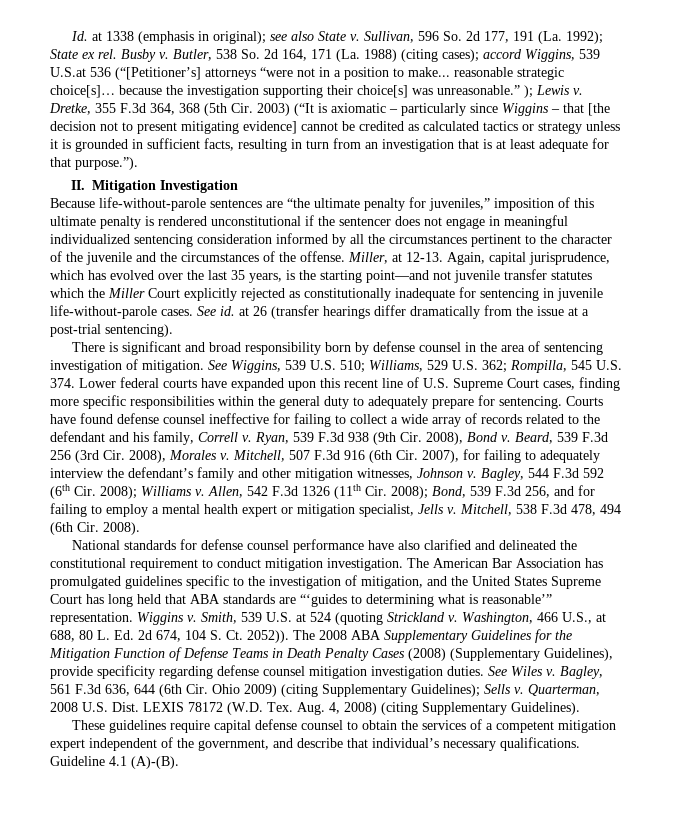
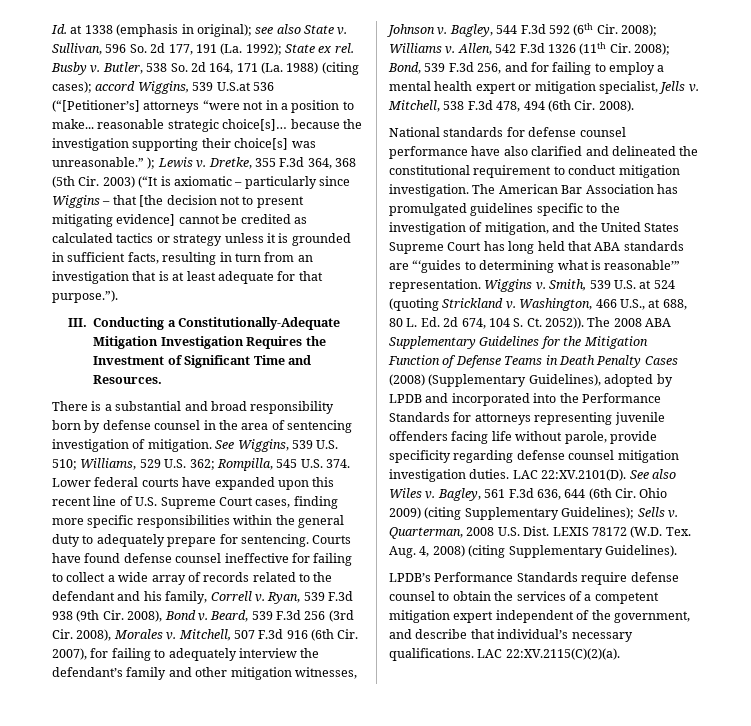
- II. Mitigation Investigation
- Because life-without-parole sentences are “the ultimate penalty for juveniles,” imposition of this ultimate penalty is rendered unconstitutional if the sentencer does not engage in meaningful individualized sentencing consideration informed by all the circumstances pertinent to the character of the juvenile and the circumstances of the offense. Miller, at 12-13. Again, capital jurisprudence, which has evolved over the last 35 years, is the starting point—and not juvenile transfer statutes which the Miller Court explicitly rejected as constitutionally inadequate for sentencing in juvenile life-without-parole cases. See id. at 26 (transfer hearings differ dramatically from the issue at a post-trial sentencing).
+ III. Conducting a Constitutionally-Adequate Mitigation Investigation Requires the Investment of Significant Time and Resources.
- There is significant and broad responsibility born by defense counsel in the area of sentencing investigation of mitigation.
+ There is a substantial and broad responsibility born by defense counsel in the area of sentencing investigation of mitigation.
- The 2008 ABA Supplementary Guidelines for the Mitigation Function of Defense Teams in Death Penalty Cases (2008) (Supplementary Guidelines), provide specificity regarding defense counsel mitigation investigation duties.
+ The 2008 ABA Supplementary Guidelines for the Mitigation Function of Defense Teams in Death Penalty Cases (2008) (Supplementary Guidelines), adopted by LPDB and incorporated into the Performance Standards for attorneys representing juvenile offenders facing life without parole, provide specificity regarding defense counsel mitigation investigation duties.
- See Wiles v.
+ LAC 22:XV.2101(D). See also Wiles v.
- These guidelines require capital defense counsel to obtain the services of a competent mitigation expert independent of the government, and describe that individual’s necessary qualifications.
+ LPDB’s Performance Standards require defense counsel to obtain the services of a competent mitigation expert independent of the government, and describe that individual’s necessary qualifications.
- Guideline 4.1 (A)-(B).
+ LAC 22:XV.2115(C)(2)(a).

